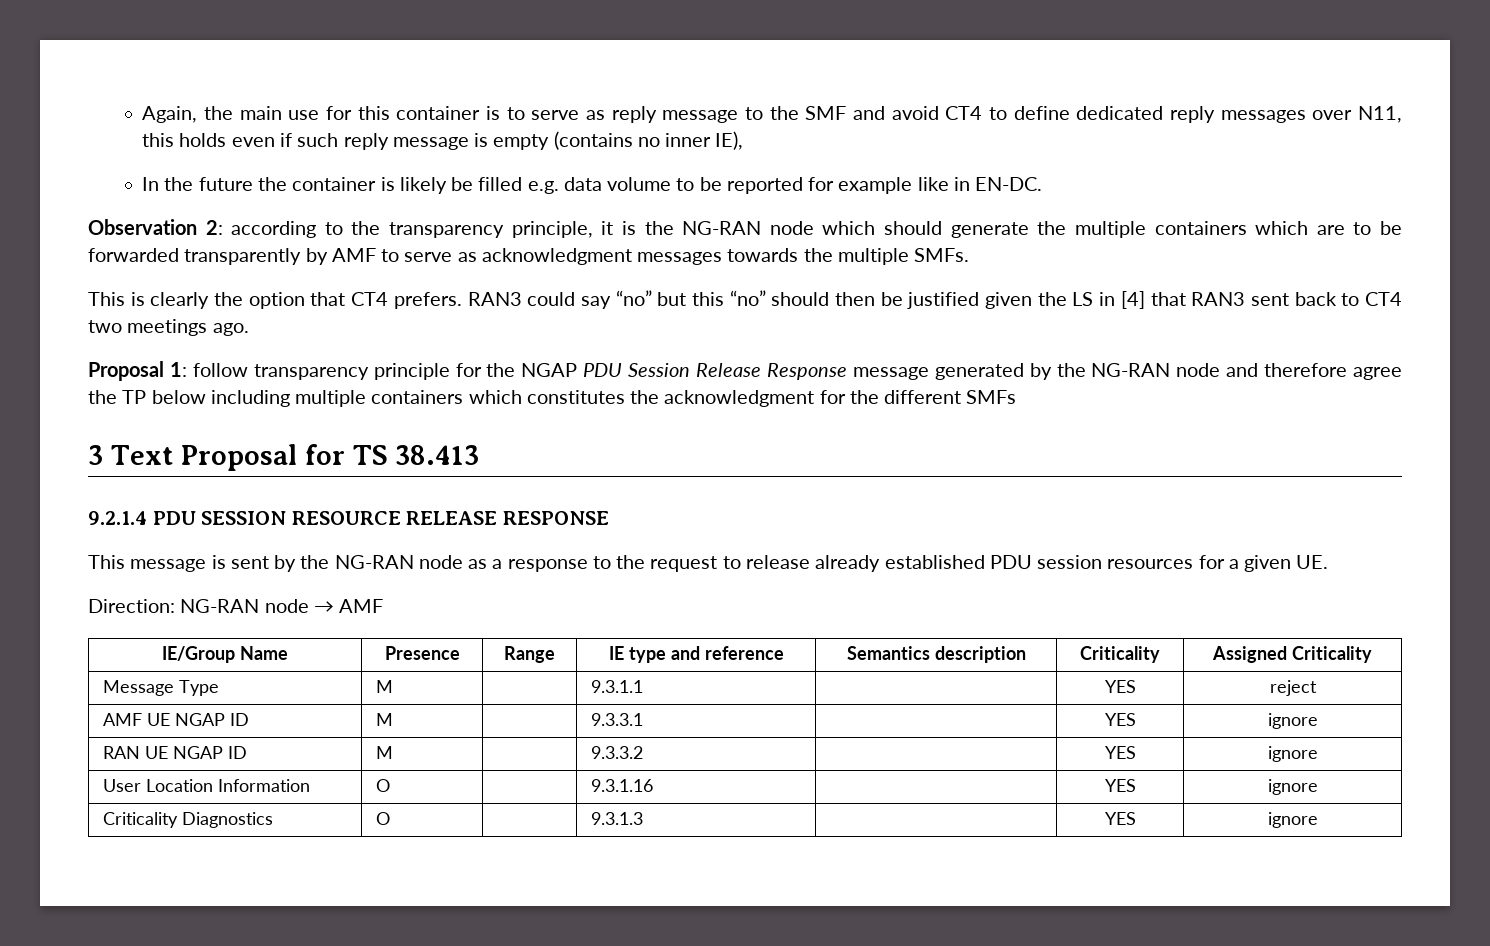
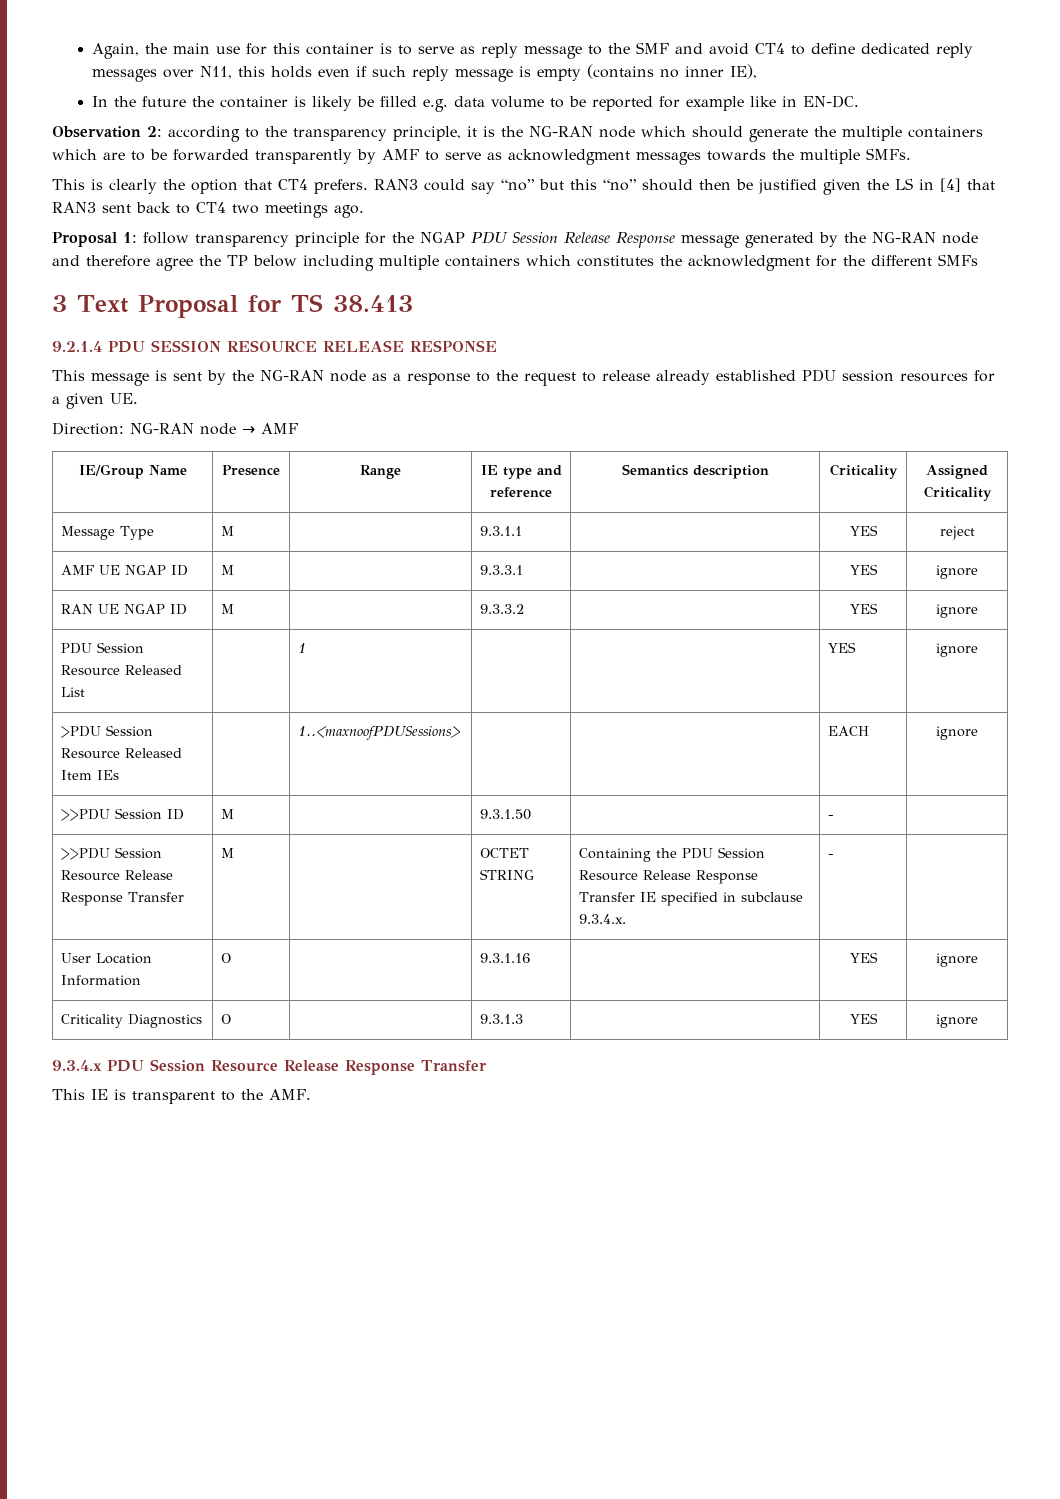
+ PDU Session Resource Released List | | 1 | | | YES | ignore
+ >PDU Session Resource Released Item IEs | | 1..<maxnoofPDUSessions> | | | EACH | ignore
+ >>PDU Session ID | M | | 9.3.1.50 | | - |
+ >>PDU Session Resource Release Response Transfer | M | | OCTET STRING | Containing the PDU Session Resource Release Response Transfer IE specified in subclause 9.3.4.x. | - |
+ 9.3.4.x PDU Session Resource Release Response Transfer
+ This IE is transparent to the AMF.

